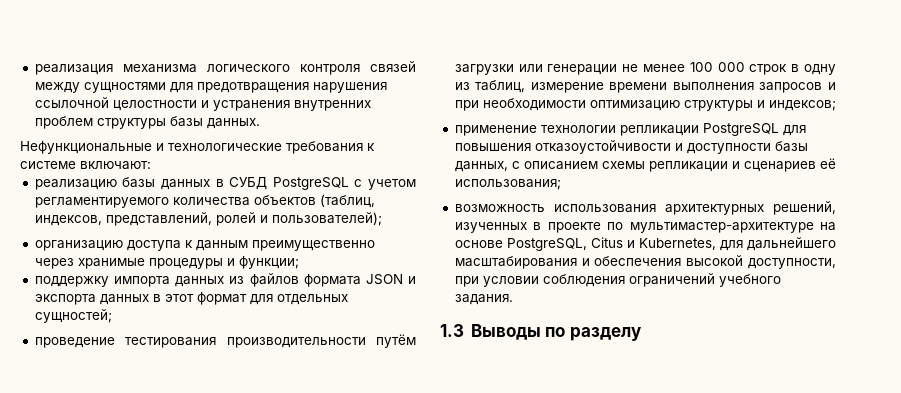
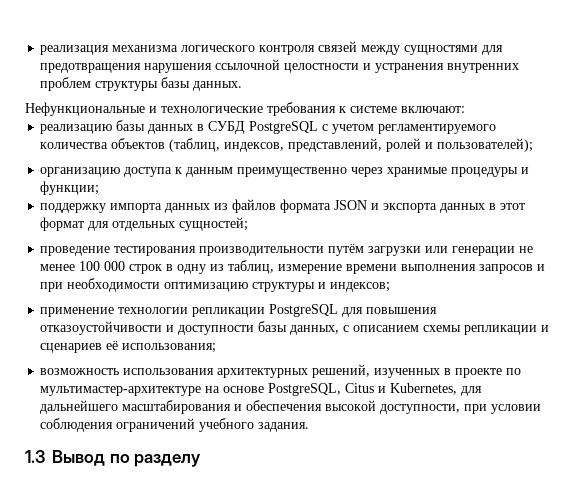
- 1.3 Выводы по разделу
+ 1.3 Вывод по разделу

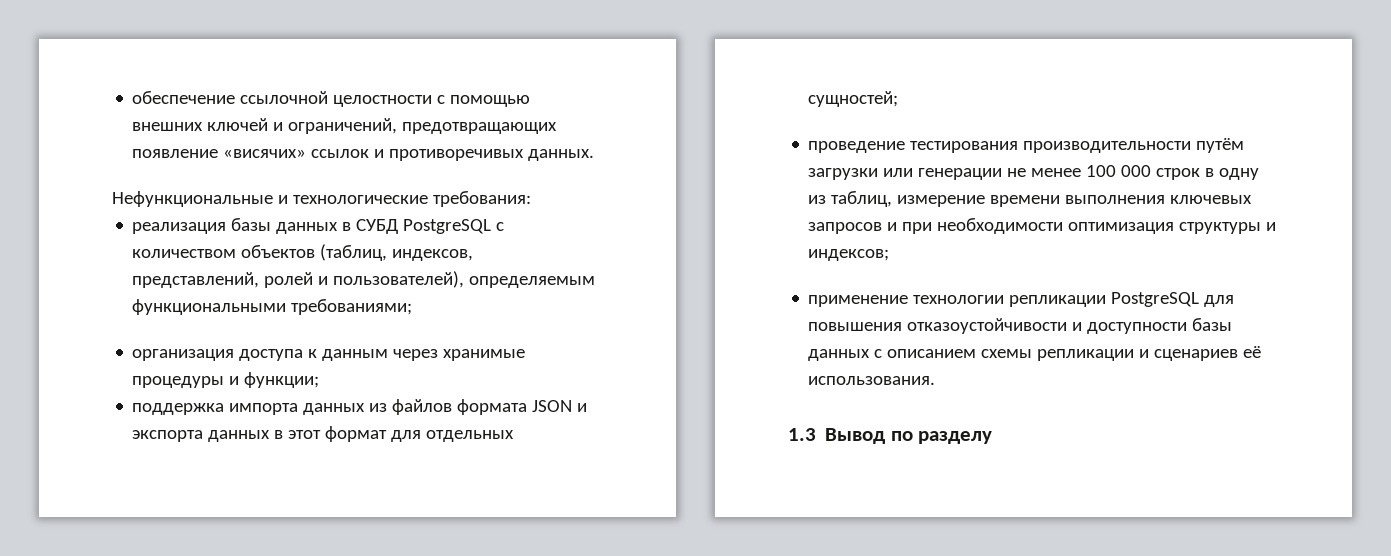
- реализация механизма логического контроля связей между сущностями для предотвращения нарушения ссылочной целостности и устранения внутренних проблем структуры базы данных.
+ обеспечение ссылочной целостности с помощью внешних ключей и ограничений, предотвращающих появление «висячих» ссылок и противоречивых данных.
- Нефункциональные и технологические требования к системе включают:
- реализацию базы данных в СУБД PostgreSQL с учетом регламентируемого количества объектов (таблиц, индексов, представлений, ролей и пользователей);
- организацию доступа к данным преимущественно через хранимые процедуры и функции;
+ Нефункциональные и технологические требования:
+ реализация базы данных в СУБД PostgreSQL с количеством объектов (таблиц, индексов, представлений, ролей и пользователей), определяемым функциональными требованиями;
+ организация доступа к данным через хранимые процедуры и функции;
- поддержку импорта данных из файлов формата JSON и экспорта данных в этот формат для отдельных сущностей;
+ поддержка импорта данных из файлов формата JSON и экспорта данных в этот формат для отдельных сущностей;
- проведение тестирования производительности путём загрузки или генерации не менее 100 000 строк в одну из таблиц, измерение времени выполнения запросов и при необходимости оптимизацию структуры и индексов;
+ проведение тестирования производительности путём загрузки или генерации не менее 100 000 строк в одну из таблиц, измерение времени выполнения ключевых запросов и при необходимости оптимизация структуры и индексов;
- применение технологии репликации PostgreSQL для повышения отказоустойчивости и доступности базы данных, с описанием схемы репликации и сценариев её использования;
- возможность использования архитектурных решений, изученных в проекте по мультимастер-архитектуре на основе PostgreSQL, Citus и Kubernetes, для дальнейшего масштабирования и обеспечения высокой доступности, при условии соблюдения ограничений учебного задания.
+ применение технологии репликации PostgreSQL для повышения отказоустойчивости и доступности базы данных с описанием схемы репликации и сценариев её использования.

